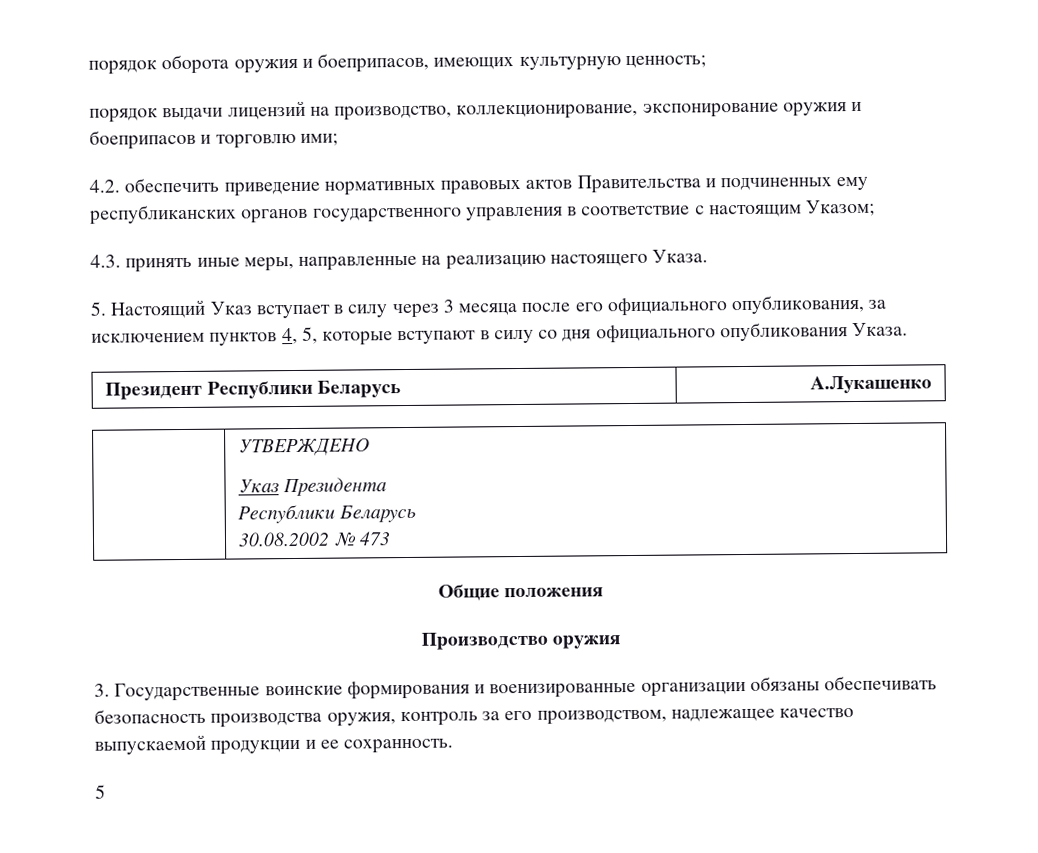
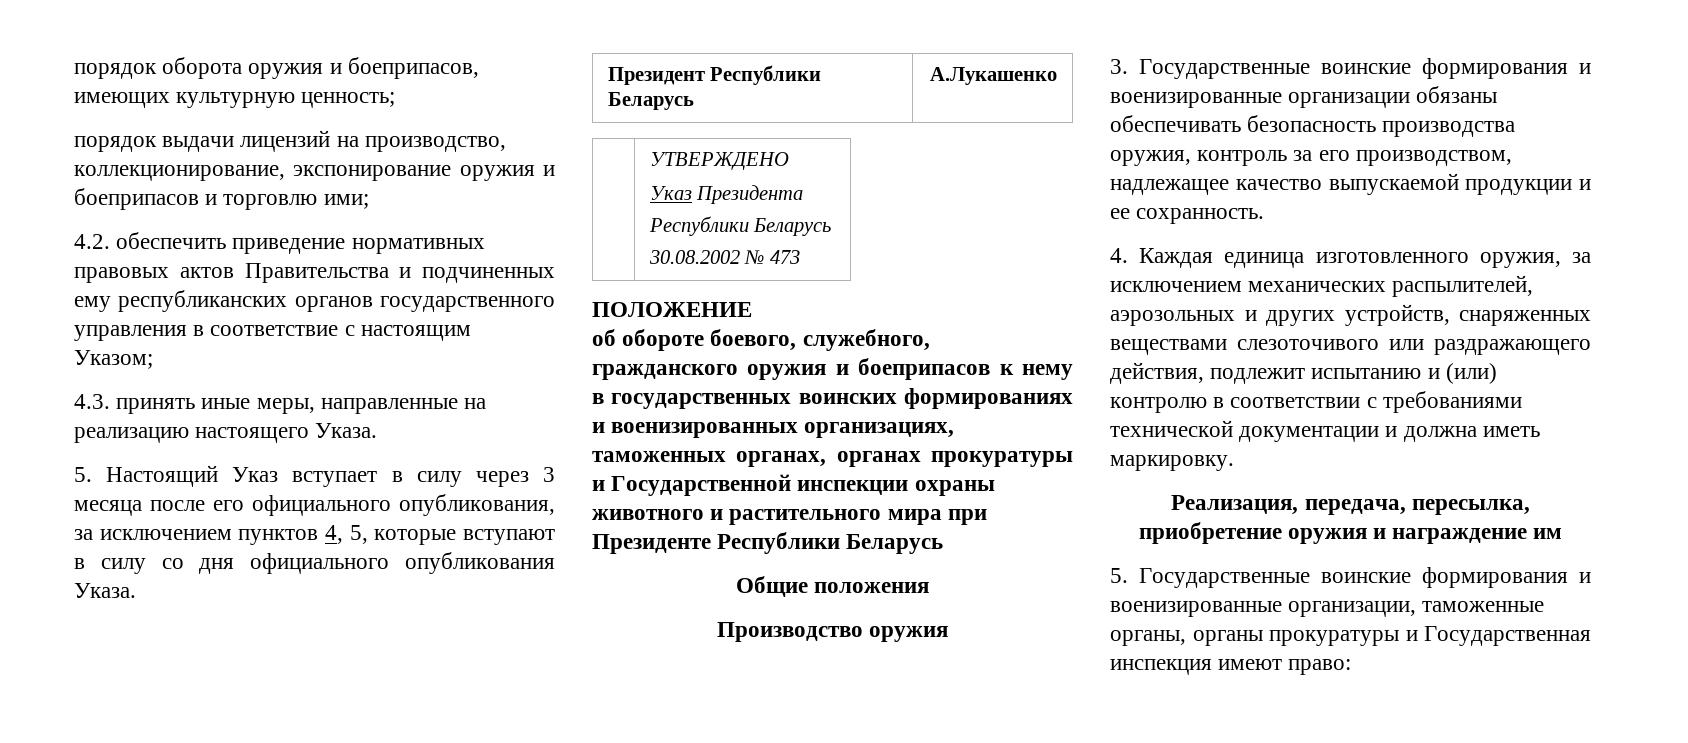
+ ПОЛОЖЕНИЕ
+ об обороте боевого, служебного, гражданского оружия и боеприпасов к нему в государственных воинских формированиях и военизированных организациях, таможенных органах, органах прокуратуры и Государственной инспекции охраны животного и растительного мира при Президенте Республики Беларусь
- 5
+ 4. Каждая единица изготовленного оружия, за исключением механических распылителей, аэрозольных и других устройств, снаряженных веществами слезоточивого или раздражающего действия, подлежит испытанию и (или) контролю в соответствии с требованиями технической документации и должна иметь маркировку.
+ Реализация, передача, пересылка, приобретение оружия и награждение им
+ 5. Государственные воинские формирования и военизированные организации, таможенные органы, органы прокуратуры и Государственная инспекция имеют право:

